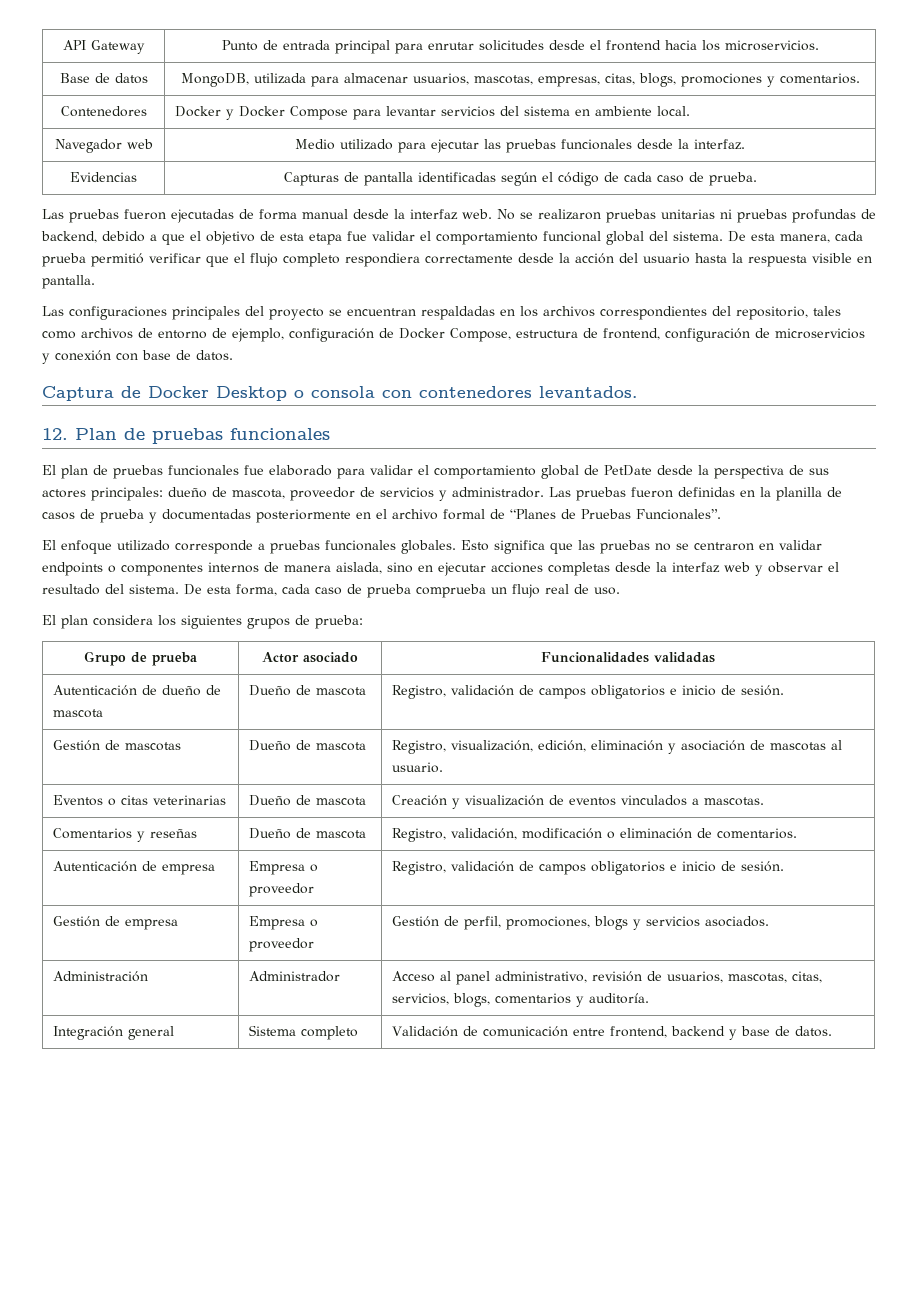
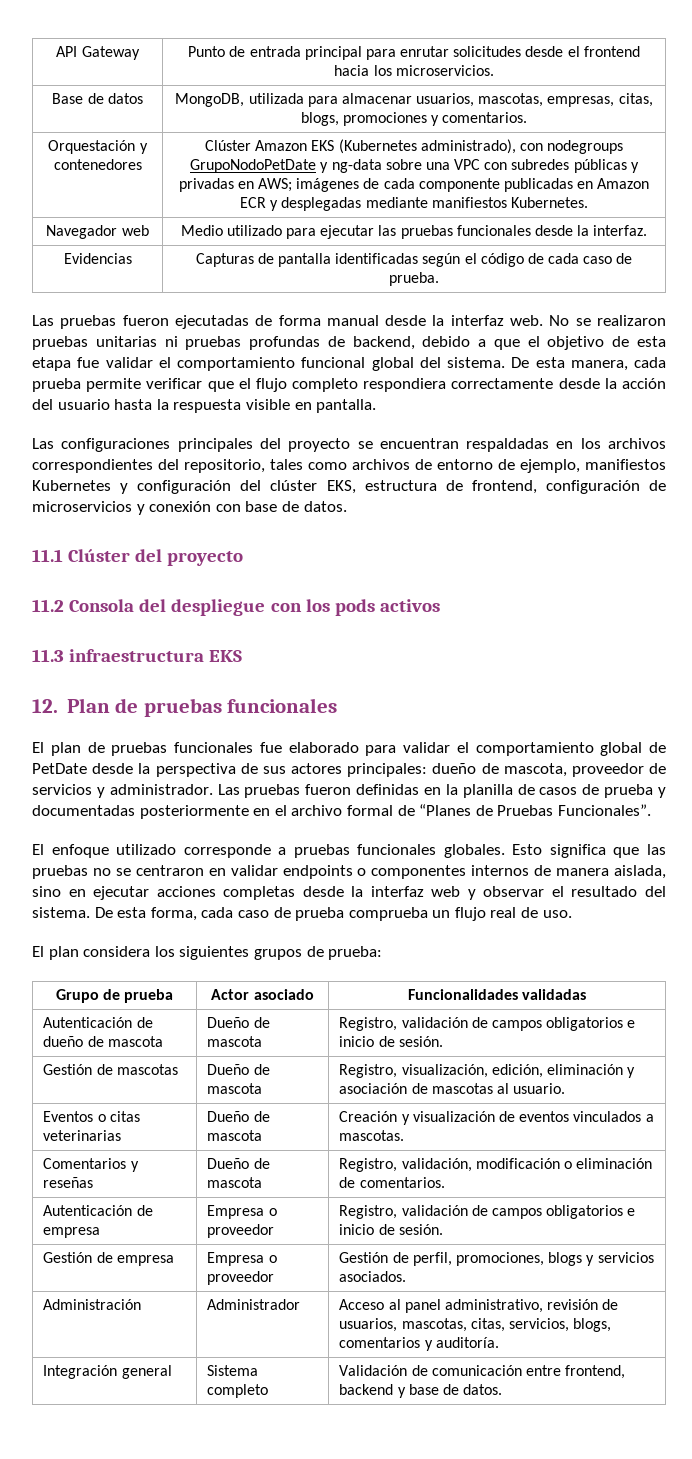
- Contenedores | Docker y Docker Compose para levantar servicios del sistema en ambiente local.
+ Orquestación y contenedores | Clúster Amazon EKS (Kubernetes administrado), con nodegroups GrupoNodoPetDate y ng-data sobre una VPC con subredes públicas y privadas en AWS; imágenes de cada componente publicadas en Amazon ECR y desplegadas mediante manifiestos Kubernetes.
- De esta manera, cada prueba permitió verificar que el flujo completo respondiera correctamente desde la acción del usuario hasta la respuesta visible en pantalla.
+ De esta manera, cada prueba permite verificar que el flujo completo respondiera correctamente desde la acción del usuario hasta la respuesta visible en pantalla.
- Las configuraciones principales del proyecto se encuentran respaldadas en los archivos correspondientes del repositorio, tales como archivos de entorno de ejemplo, configuración de Docker Compose, estructura de frontend, configuración de microservicios y conexión con base de datos.
+ Las configuraciones principales del proyecto se encuentran respaldadas en los archivos correspondientes del repositorio, tales como archivos de entorno de ejemplo, manifiestos Kubernetes y configuración del clúster EKS, estructura de frontend, configuración de microservicios y conexión con base de datos.
- Captura de Docker Desktop o consola con contenedores levantados.
+ 11.1 Clúster del proyecto
+ 11.2 Consola del despliegue con los pods activos
+ 11.3 infraestructura EKS

